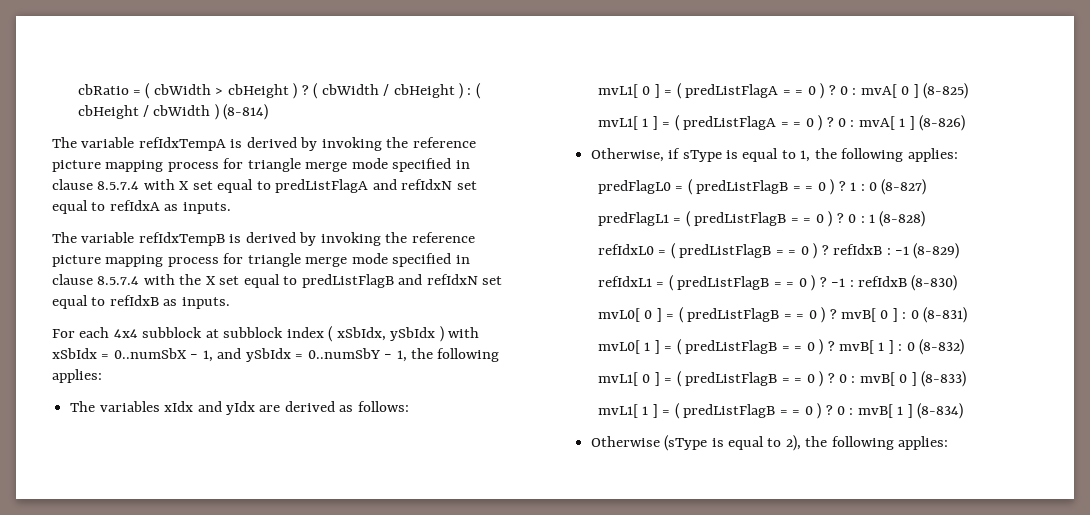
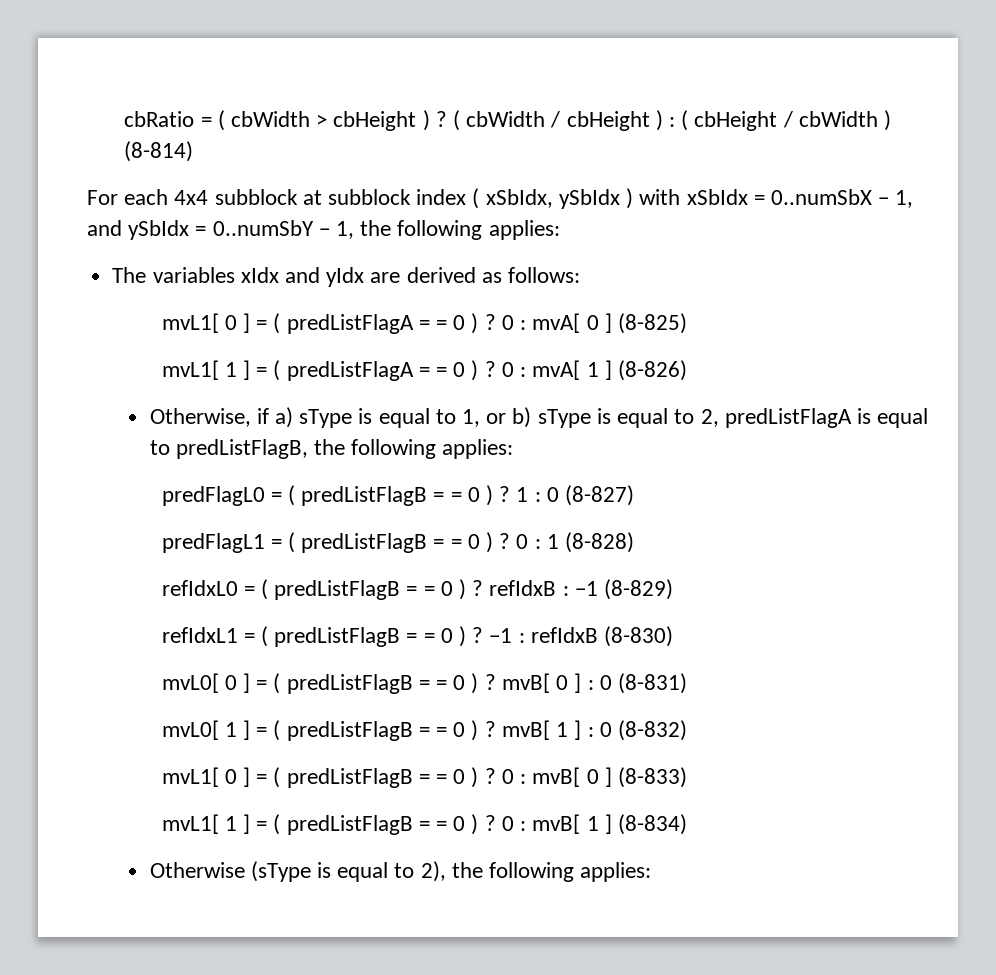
- The variable refIdxTempA is derived by invoking the reference picture mapping process for triangle merge mode specified in clause 8.5.7.4 with X set equal to predListFlagA and refIdxN set equal to refIdxA as inputs.
- The variable refIdxTempB is derived by invoking the reference picture mapping process for triangle merge mode specified in clause 8.5.7.4 with the X set equal to predListFlagB and refIdxN set equal to refIdxB as inputs.
- Otherwise, if sType is equal to 1, the following applies:
+ Otherwise, if a) sType is equal to 1, or b) sType is equal to 2, predListFlagA is equal to predListFlagB, the following applies:

